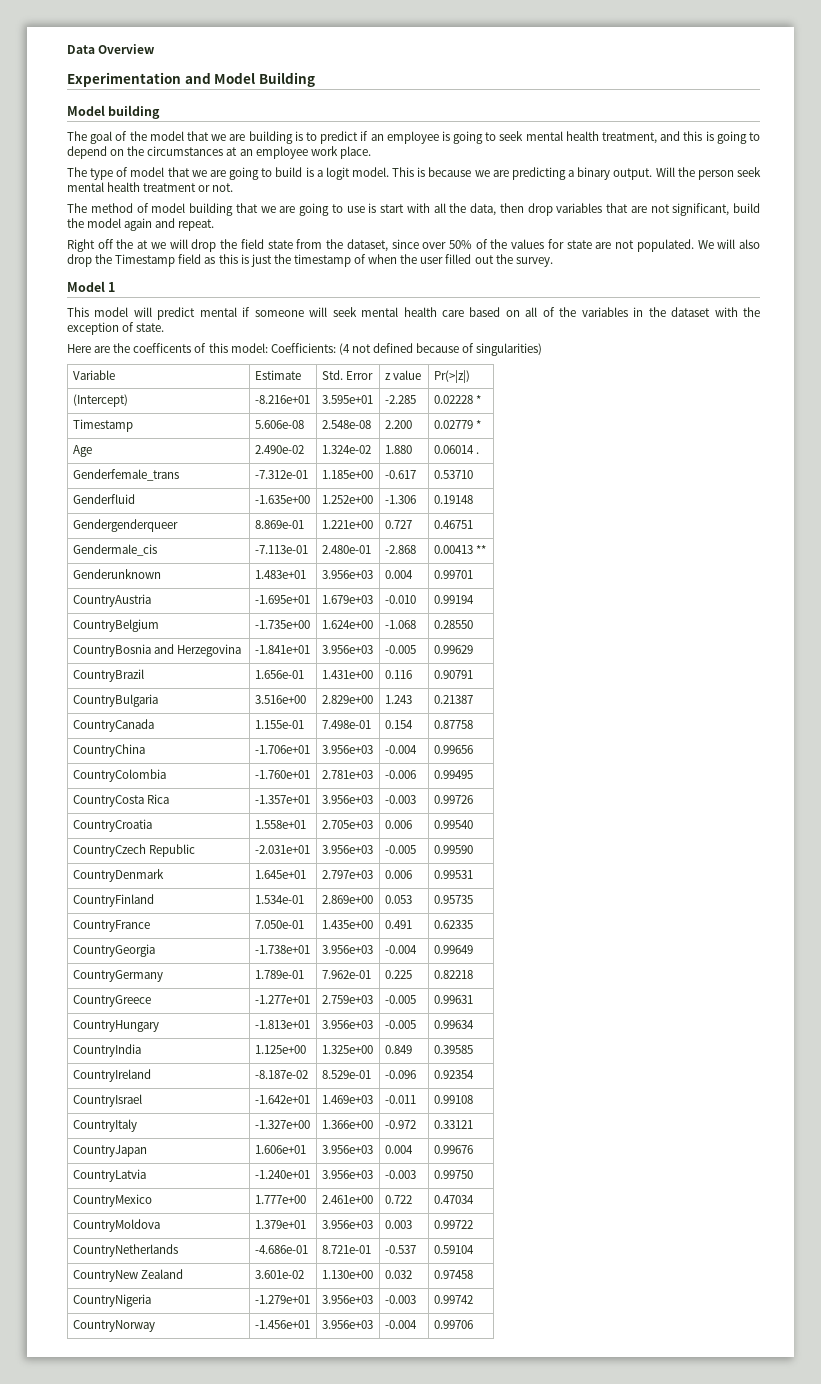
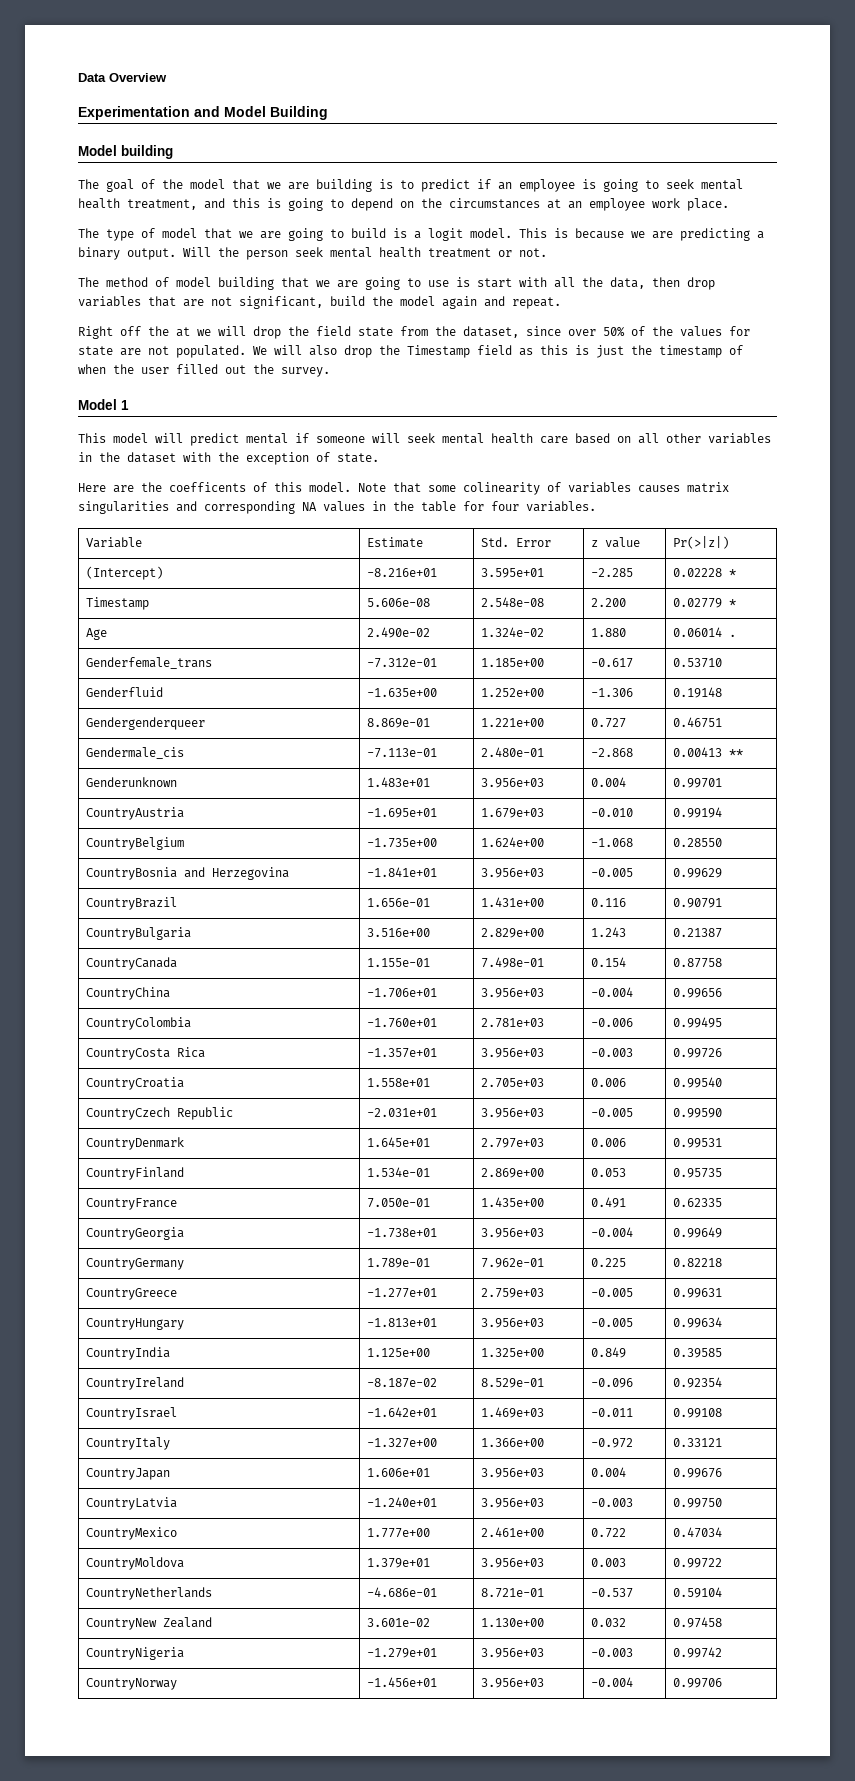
- This model will predict mental if someone will seek mental health care based on all of the variables in the dataset with the exception of state.
+ This model will predict mental if someone will seek mental health care based on all other variables in the dataset with the exception of state.
- Here are the coefficents of this model: Coefficients: (4 not defined because of singularities)
+ Here are the coefficents of this model. Note that some colinearity of variables causes matrix singularities and corresponding NA values in the table for four variables.

